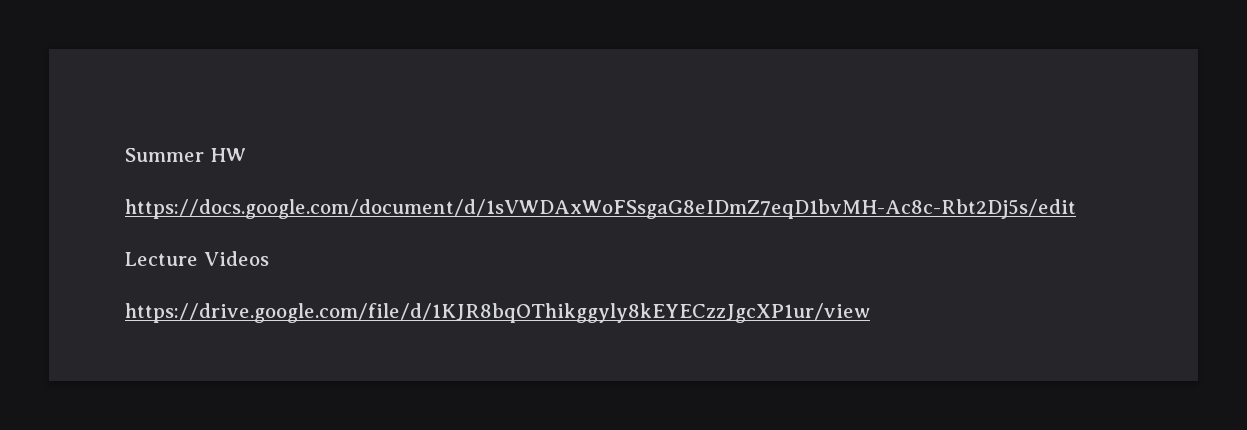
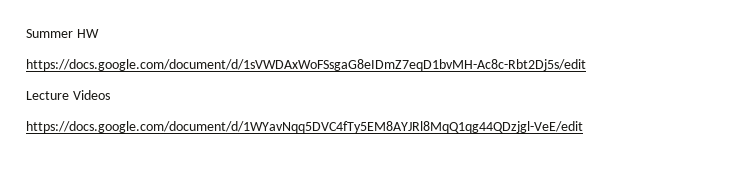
- https://drive.google.com/file/d/1KJR8bqOThikggyly8kEYECzzJgcXP1ur/view
+ https://docs.google.com/document/d/1WYavNqq5DVC4fTy5EM8AYJRl8MqQ1qg44QDzjgl-VeE/edit

